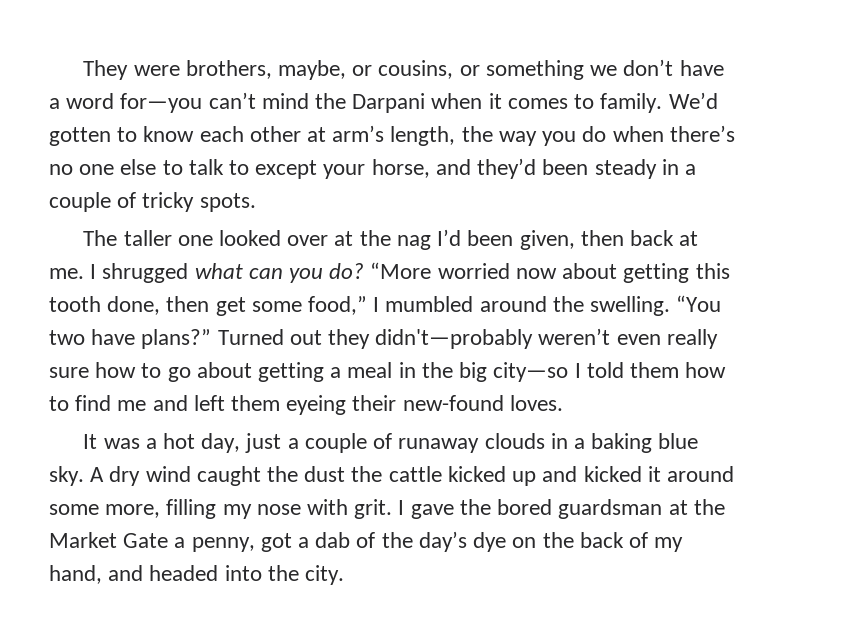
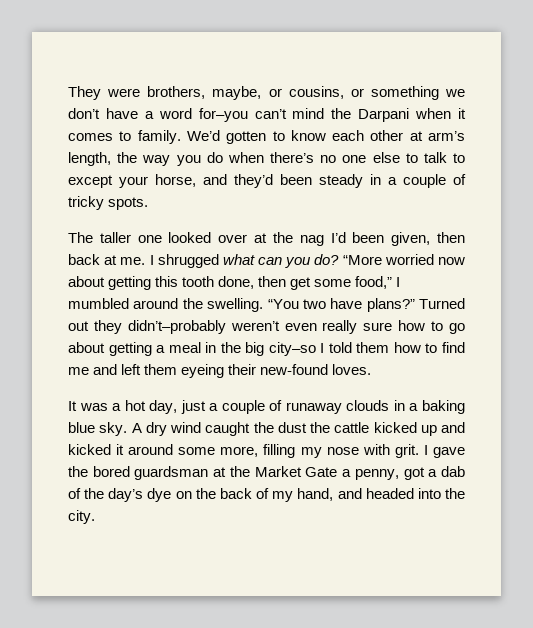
- They were brothers, maybe, or cousins, or something we don’t have a word for—you can’t mind the Darpani when it comes to family.
+ They were brothers, maybe, or cousins, or something we don’t have a word for–you can’t mind the Darpani when it comes to family.
- Turned out they didn't—probably weren’t even really sure how to go about getting a meal in the big city—so I told them how to find me and left them eyeing their new-found loves.
+ Turned out they didn’t–probably weren’t even really sure how to go about getting a meal in the big city–so I told them how to find me and left them eyeing their new-found loves.

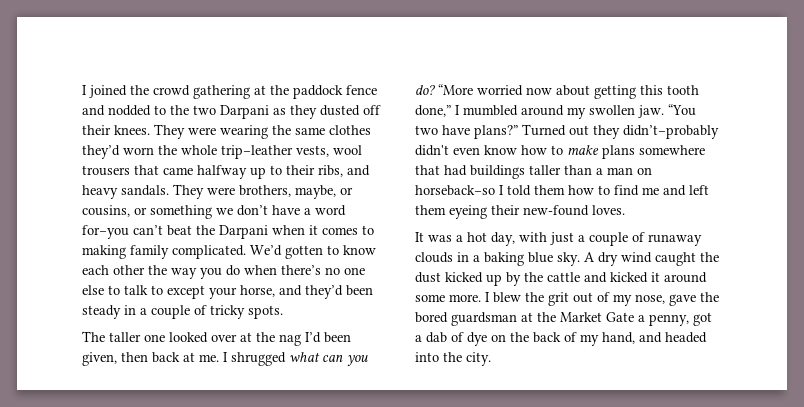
+ I joined the crowd gathering at the paddock fence and nodded to the two Darpani as they dusted off their knees. They were wearing the same clothes they’d worn the whole trip–leather vests, wool trousers that came halfway up to their ribs, and heavy sandals.
- They were brothers, maybe, or cousins, or something we don’t have a word for–you can’t mind the Darpani when it comes to family.
+ They were brothers, maybe, or cousins, or something we don’t have a word for–you can’t beat the Darpani when it comes to making family complicated.
- We’d gotten to know each other at arm’s length, the way you do when there’s no one else to talk to except your horse, and they’d been steady in a couple of tricky spots.
+ We’d gotten to know each other the way you do when there’s no one else to talk to except your horse, and they’d been steady in a couple of tricky spots.
- “More worried now about getting this tooth done, then get some food,” I mumbled around the swelling.
+ “More worried now about getting this tooth done,” I mumbled around my swollen jaw.
- Turned out they didn’t–probably weren’t even really sure how to go about getting a meal in the big city–so I told them how to find me and left them eyeing their new-found loves.
+ Turned out they didn’t–probably didn't even know how to make plans somewhere that had buildings taller than a man on horseback–so I told them how to find me and left them eyeing their new-found loves.
- It was a hot day, just a couple of runaway clouds in a baking blue sky.
+ It was a hot day, with just a couple of runaway clouds in a baking blue sky.
- A dry wind caught the dust the cattle kicked up and kicked it around some more, filling my nose with grit. I gave the bored guardsman at the Market Gate a penny, got a dab of the day’s dye on the back of my hand, and headed into the city.
+ A dry wind caught the dust kicked up by the cattle and kicked it around some more. I blew the grit out of my nose, gave the bored guardsman at the Market Gate a penny, got a dab of dye on the back of my hand, and headed into the city.

